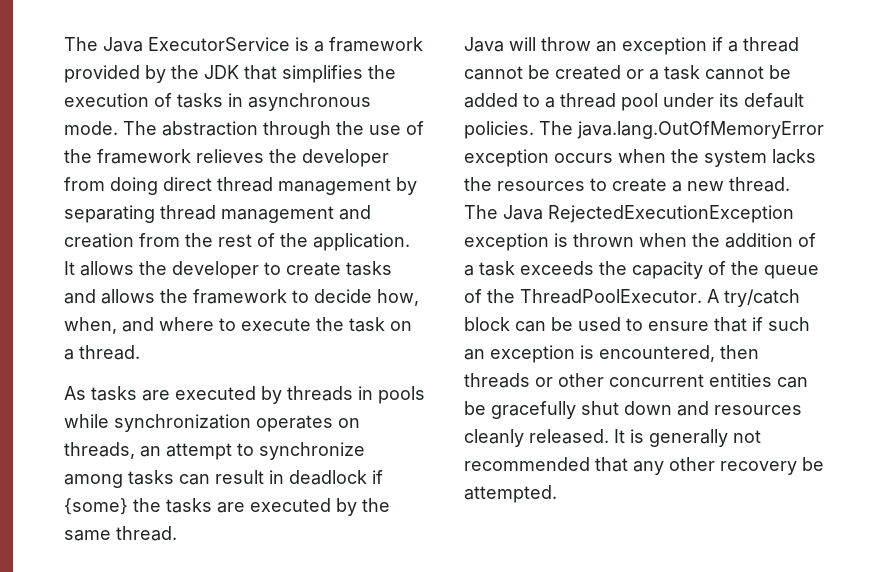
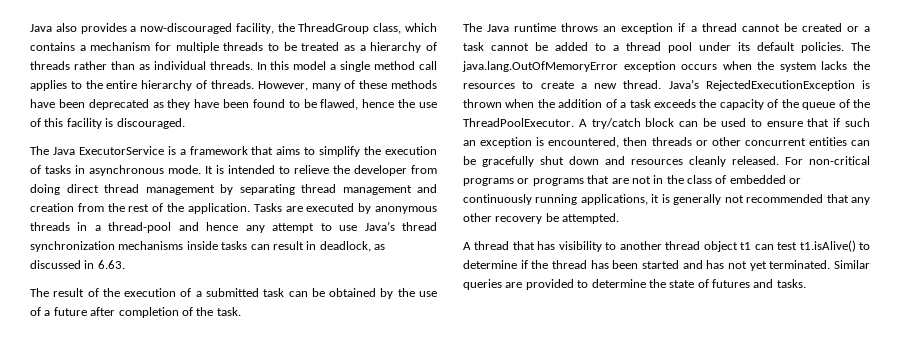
+ Java also provides a now-discouraged facility, the ThreadGroup class, which contains a mechanism for multiple threads to be treated as a hierarchy of threads rather than as individual threads. In this model a single method call applies to the entire hierarchy of threads. However, many of these methods have been deprecated as they have been found to be flawed, hence the use of this facility is discouraged.
- The Java ExecutorService is a framework provided by the JDK that simplifies the execution of tasks in asynchronous mode.
+ The Java ExecutorService is a framework that aims to simplify the execution of tasks in asynchronous mode.
- The abstraction through the use of the framework relieves the developer from doing direct thread management by separating thread management and creation from the rest of the application.
+ It is intended to relieve the developer from doing direct thread management by separating thread management and creation from the rest of the application.
- It allows the developer to create tasks and allows the framework to decide how, when, and where to execute the task on a thread.
- As tasks are executed by threads in pools while synchronization operates on threads, an attempt to synchronize among tasks can result in deadlock if {some} the tasks are executed by the same thread.
- Java will throw an exception if a thread cannot be created or a task cannot be added to a thread pool under its default policies.
+ Tasks are executed by anonymous threads in a thread-pool and hence any attempt to use Java’s thread synchronization mechanisms inside tasks can result in deadlock, as discussed in 6.63.
+ The result of the execution of a submitted task can be obtained by the use of a future after completion of the task.
+ The Java runtime throws an exception if a thread cannot be created or a task cannot be added to a thread pool under its default policies.
- The Java RejectedExecutionException exception is thrown when the addition of a task exceeds the capacity of the queue of the ThreadPoolExecutor.
+ Java’s RejectedExecutionException is thrown when the addition of a task exceeds the capacity of the queue of the ThreadPoolExecutor.
- It is generally not recommended that any other recovery be attempted.
+ For non-critical programs or programs that are not in the class of embedded or continuously running applications, it is generally not recommended that any other recovery be attempted.
+ A thread that has visibility to another thread object t1 can test t1.isAlive() to determine if the thread has been started and has not yet terminated. Similar queries are provided to determine the state of futures and tasks.

